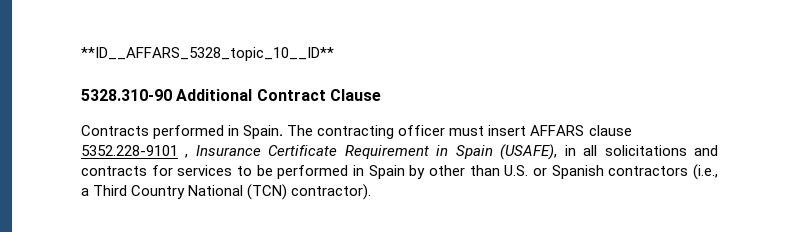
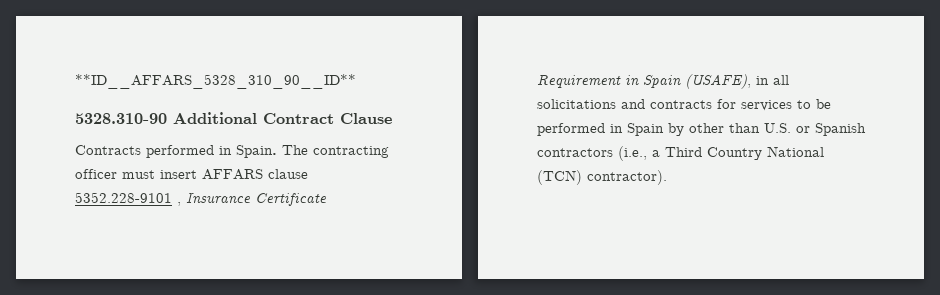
- **ID__AFFARS_5328_topic_10__ID**
+ **ID__AFFARS_5328_310_90__ID**

